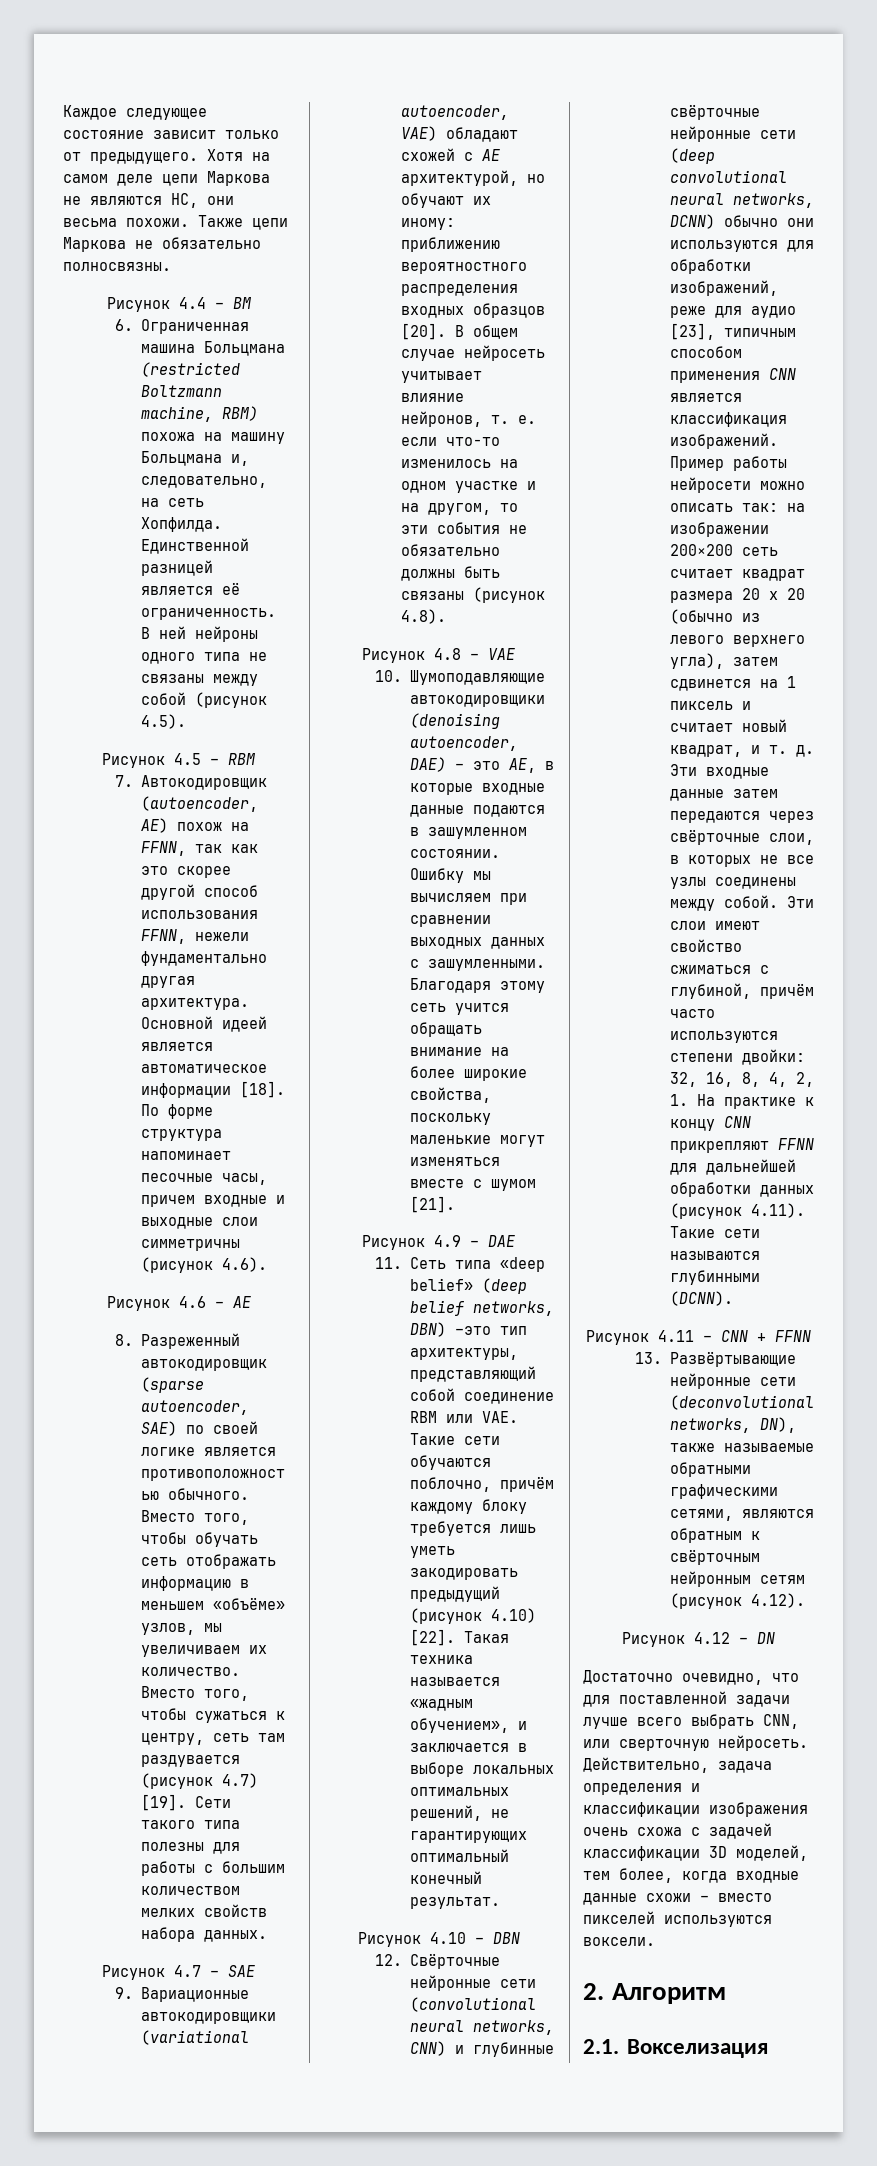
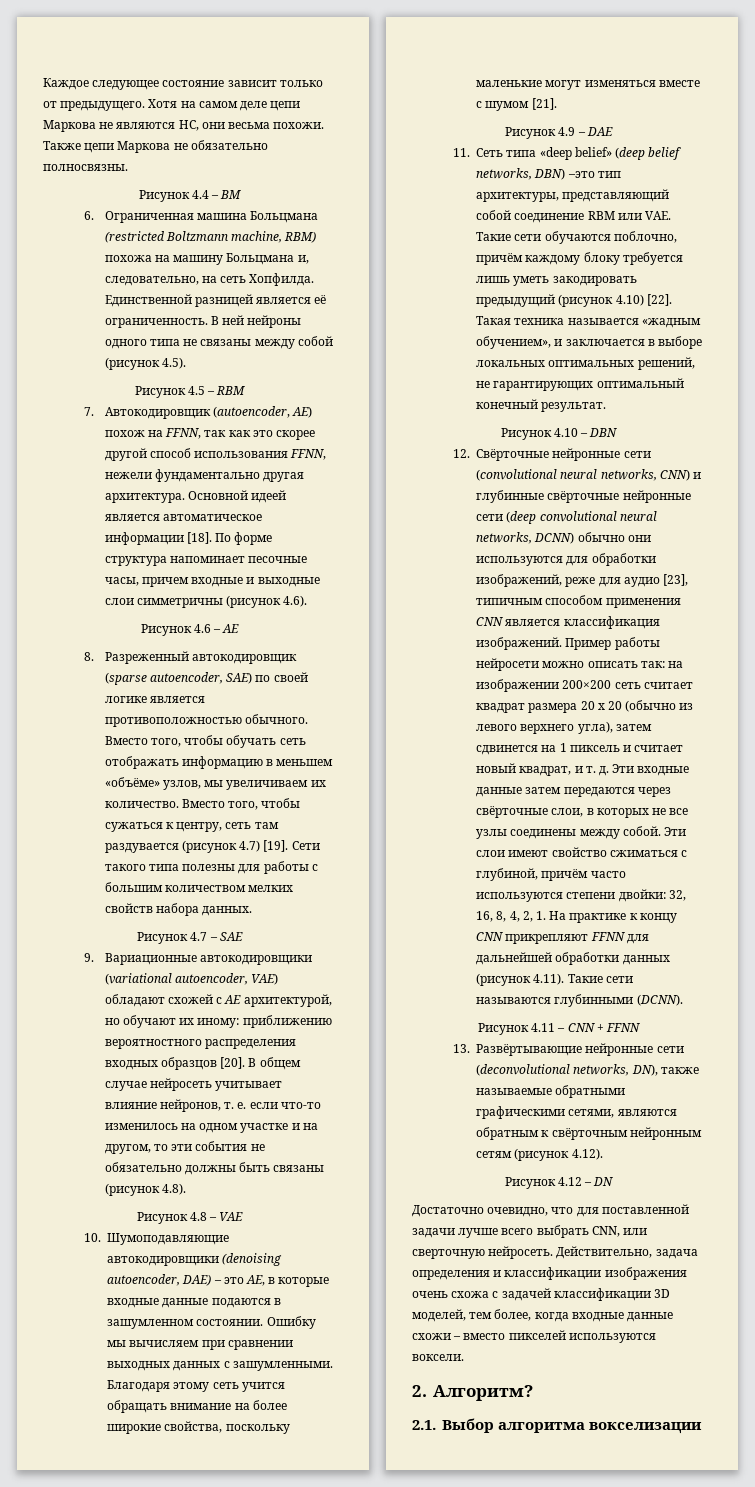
- 2. Алгоритм
+ 2. Алгоритм?
- 2.1. Вокселизация
+ 2.1. Выбор алгоритма вокселизации

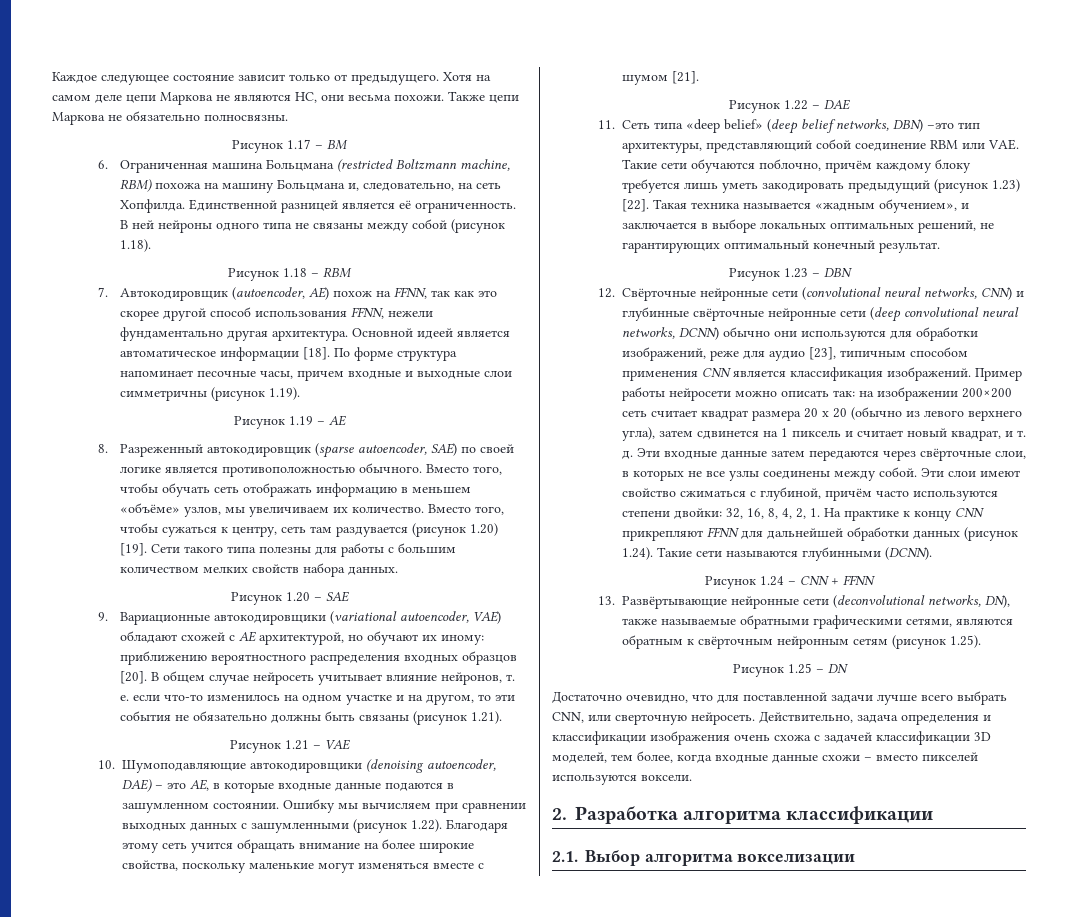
- Рисунок 4.4 – BM
+ Рисунок 1.17 – BM
- В ней нейроны одного типа не связаны между собой (рисунок 4.5).
- Рисунок 4.5 – RBM
+ В ней нейроны одного типа не связаны между собой (рисунок 1.18).
+ Рисунок 1.18 – RBM
- По форме структура напоминает песочные часы, причем входные и выходные слои симметричны (рисунок 4.6).
- Рисунок 4.6 – AE
+ По форме структура напоминает песочные часы, причем входные и выходные слои симметричны (рисунок 1.19).
+ Рисунок 1.19 – AE
- Вместо того, чтобы сужаться к центру, сеть там раздувается (рисунок 4.7) [19].
+ Вместо того, чтобы сужаться к центру, сеть там раздувается (рисунок 1.20) [19].
- Рисунок 4.7 – SAE
+ Рисунок 1.20 – SAE
- В общем случае нейросеть учитывает влияние нейронов, т. е. если что-то изменилось на одном участке и на другом, то эти события не обязательно должны быть связаны (рисунок 4.8).
- Рисунок 4.8 – VAE
+ В общем случае нейросеть учитывает влияние нейронов, т. е. если что-то изменилось на одном участке и на другом, то эти события не обязательно должны быть связаны (рисунок 1.21).
+ Рисунок 1.21 – VAE
- Ошибку мы вычисляем при сравнении выходных данных с зашумленными. Благодаря этому сеть учится обращать внимание на более широкие свойства, поскольку маленькие могут изменяться вместе с шумом [21].
+ Ошибку мы вычисляем при сравнении выходных данных с зашумленными (рисунок 1.22). Благодаря этому сеть учится обращать внимание на более широкие свойства, поскольку маленькие могут изменяться вместе с шумом [21].
- Рисунок 4.9 – DAE
+ Рисунок 1.22 – DAE
- 11. Сеть типа «deep belief» (deep belief networks, DBN) –это тип архитектуры, представляющий собой соединение RBM или VAE. Такие сети обучаются поблочно, причём каждому блоку требуется лишь уметь закодировать предыдущий (рисунок 4.10) [22].
+ 11. Сеть типа «deep belief» (deep belief networks, DBN) –это тип архитектуры, представляющий собой соединение RBM или VAE. Такие сети обучаются поблочно, причём каждому блоку требуется лишь уметь закодировать предыдущий (рисунок 1.23) [22].
- Рисунок 4.10 – DBN
+ Рисунок 1.23 – DBN
- Эти слои имеют свойство сжиматься с глубиной, причём часто используются степени двойки: 32, 16, 8, 4, 2, 1. На практике к концу CNN прикрепляют FFNN для дальнейшей обработки данных (рисунок 4.11). Такие сети называются глубинными (DCNN).
+ Эти слои имеют свойство сжиматься с глубиной, причём часто используются степени двойки: 32, 16, 8, 4, 2, 1. На практике к концу CNN прикрепляют FFNN для дальнейшей обработки данных (рисунок 1.24). Такие сети называются глубинными (DCNN).
- Рисунок 4.11 – CNN + FFNN
+ Рисунок 1.24 – CNN + FFNN
- 13. Развёртывающие нейронные сети (deconvolutional networks, DN), также называемые обратными графическими сетями, являются обратным к свёрточным нейронным сетям (рисунок 4.12).
- Рисунок 4.12 – DN
+ 13. Развёртывающие нейронные сети (deconvolutional networks, DN), также называемые обратными графическими сетями, являются обратным к свёрточным нейронным сетям (рисунок 1.25).
+ Рисунок 1.25 – DN
- 2. Алгоритм?
+ 2. Разработка алгоритма классификации

